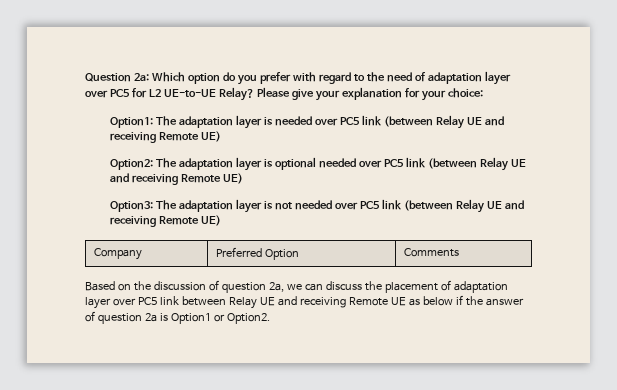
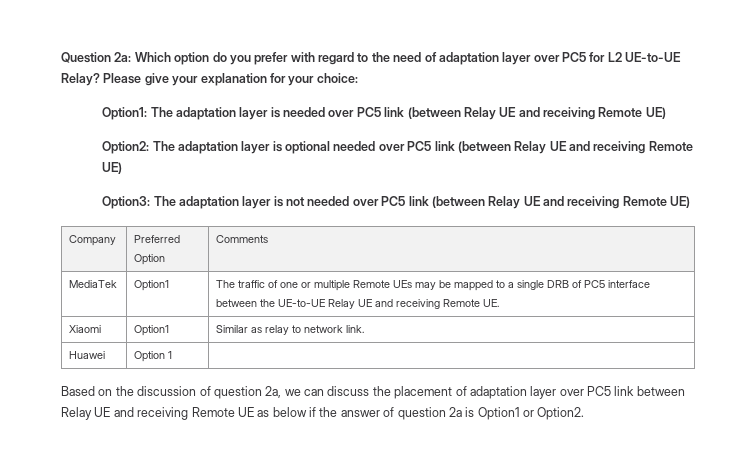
+ MediaTek | Option1 | The traffic of one or multiple Remote UEs may be mapped to a single DRB of PC5 interface between the UE-to-UE Relay UE and receiving Remote UE.
+ Xiaomi | Option1 | Similar as relay to network link.
+ Huawei | Option 1 |

